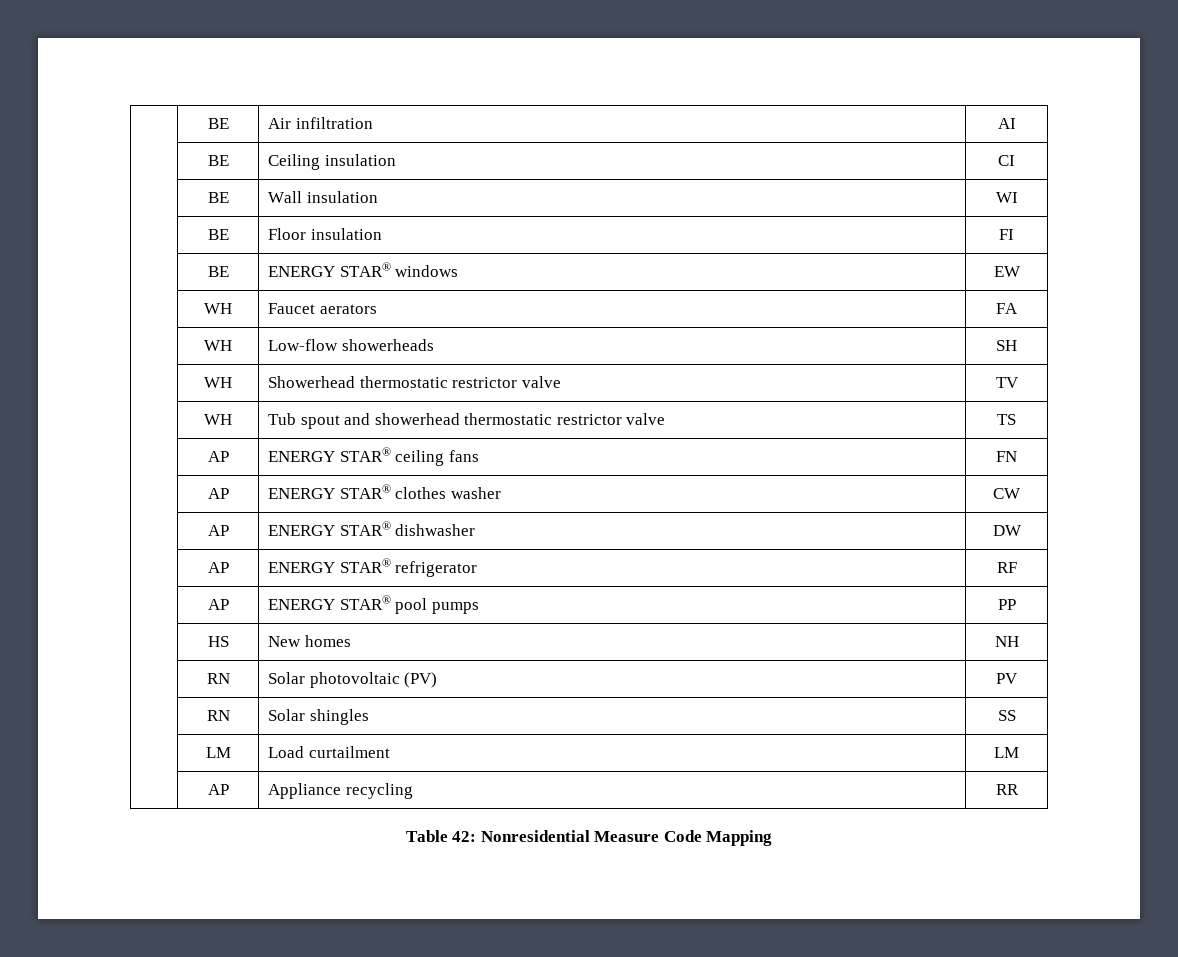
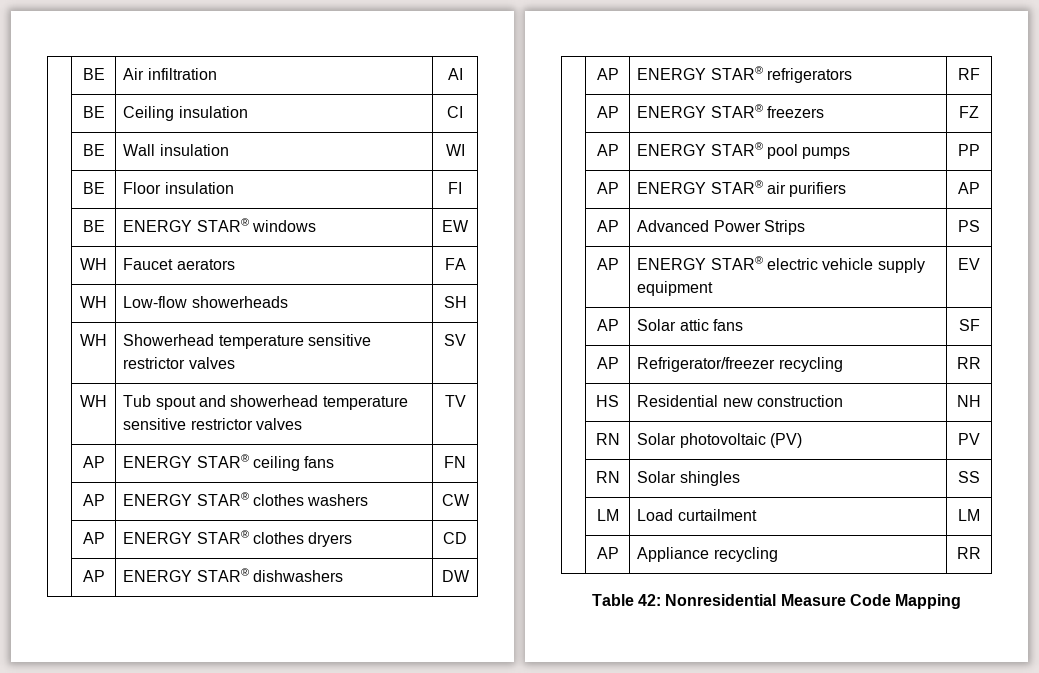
- | WH | Showerhead thermostatic restrictor valve | TV
+ | WH | Showerhead temperature sensitive restrictor valves | SV
- | WH | Tub spout and showerhead thermostatic restrictor valve | TS
+ | WH | Tub spout and showerhead temperature sensitive restrictor valves | TV
- | AP | ENERGY STAR® clothes washer | CW
+ | AP | ENERGY STAR® clothes washers | CW
- | AP | ENERGY STAR® dishwasher | DW
+ | AP | ENERGY STAR® clothes dryers | CD
+ | AP | ENERGY STAR® dishwashers | DW
- | AP | ENERGY STAR® refrigerator | RF
+ | AP | ENERGY STAR® refrigerators | RF
+ | AP | ENERGY STAR® freezers | FZ
- | HS | New homes | NH
+ | AP | ENERGY STAR® air purifiers | AP
+ | AP | Advanced Power Strips | PS
+ | AP | ENERGY STAR® electric vehicle supply equipment | EV
+ | AP | Solar attic fans | SF
+ | AP | Refrigerator/freezer recycling | RR
+ | HS | Residential new construction | NH

